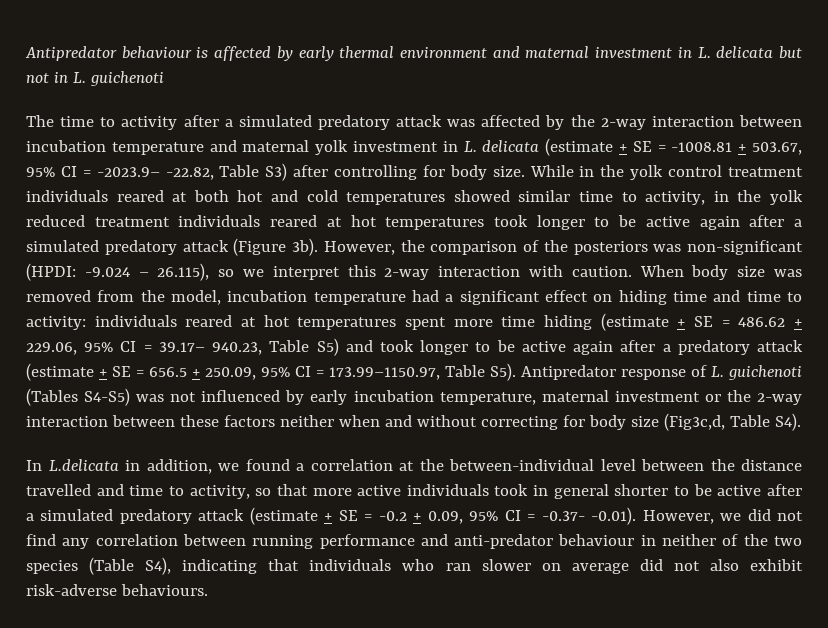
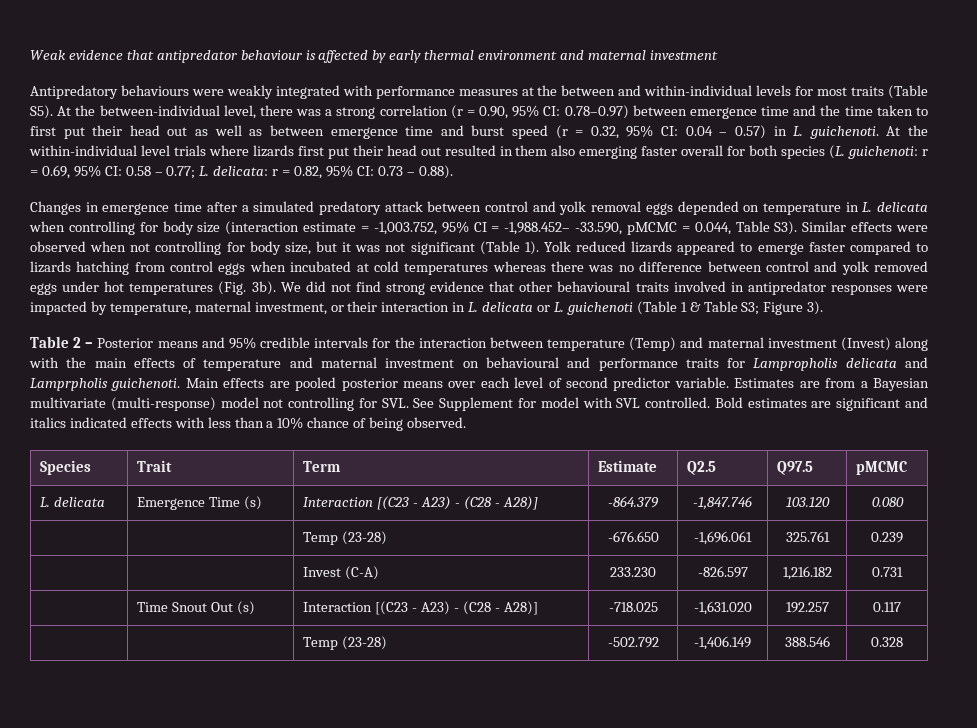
- Antipredator behaviour is affected by early thermal environment and maternal investment in L. delicata but not in L. guichenoti
- The time to activity after a simulated predatory attack was affected by the 2-way interaction between incubation temperature and maternal yolk investment in L. delicata (estimate + SE = -1008.81 + 503.67, 95% CI = -2023.9– -22.82, Table S3) after controlling for body size. While in the yolk control treatment individuals reared at both hot and cold temperatures showed similar time to activity, in the yolk reduced treatment individuals reared at hot temperatures took longer to be active again after a simulated predatory attack (Figure 3b). However, the comparison of the posteriors was non-significant (HPDI: -9.024 – 26.115), so we interpret this 2-way interaction with caution. When body size was removed from the model, incubation temperature had a significant effect on hiding time and time to activity: individuals reared at hot temperatures spent more time hiding (estimate + SE = 486.62 + 229.06, 95% CI = 39.17– 940.23, Table S5) and took longer to be active again after a predatory attack (estimate + SE = 656.5 + 250.09, 95% CI = 173.99–1150.97, Table S5). Antipredator response of L. guichenoti (Tables S4-S5) was not influenced by early incubation temperature, maternal investment or the 2-way interaction between these factors neither when and without correcting for body size (Fig3c,d, Table S4).
- In L.delicata in addition, we found a correlation at the between-individual level between the distance travelled and time to activity, so that more active individuals took in general shorter to be active after a simulated predatory attack (estimate + SE = -0.2 + 0.09, 95% CI = -0.37- -0.01). However, we did not find any correlation between running performance and anti-predator behaviour in neither of the two species (Table S4), indicating that individuals who ran slower on average did not also exhibit risk-adverse behaviours.
+ Weak evidence that antipredator behaviour is affected by early thermal environment and maternal investment
+ Antipredatory behaviours were weakly integrated with performance measures at the between and within-individual levels for most traits (Table S5). At the between-individual level, there was a strong correlation (r = 0.90, 95% CI: 0.78–0.97) between emergence time and the time taken to first put their head out as well as between emergence time and burst speed (r = 0.32, 95% CI: 0.04 – 0.57) in L. guichenoti. At the within-individual level trials where lizards first put their head out resulted in them also emerging faster overall for both species (L. guichenoti: r = 0.69, 95% CI: 0.58 – 0.77; L. delicata: r = 0.82, 95% CI: 0.73 – 0.88).
+ Changes in emergence time after a simulated predatory attack between control and yolk removal eggs depended on temperature in L. delicata when controlling for body size (interaction estimate = -1,003.752, 95% CI = -1,988.452– -33.590, pMCMC = 0.044, Table S3). Similar effects were observed when not controlling for body size, but it was not significant (Table 1). Yolk reduced lizards appeared to emerge faster compared to lizards hatching from control eggs when incubated at cold temperatures whereas there was no difference between control and yolk removed eggs under hot temperatures (Fig. 3b). We did not find strong evidence that other behavioural traits involved in antipredator responses were impacted by temperature, maternal investment, or their interaction in L. delicata or L. guichenoti (Table 1 & Table S3; Figure 3).
+ Table 2 – Posterior means and 95% credible intervals for the interaction between temperature (Temp) and maternal investment (Invest) along with the main effects of temperature and maternal investment on behavioural and performance traits for Lampropholis delicata and Lamprpholis guichenoti. Main effects are pooled posterior means over each level of second predictor variable. Estimates are from a Bayesian multivariate (multi-response) model not controlling for SVL. See Supplement for model with SVL controlled. Bold estimates are significant and italics indicated effects with less than a 10% chance of being observed.
+ Species | Trait | Term | Estimate | Q2.5 | Q97.5 | pMCMC
+ L. delicata | Emergence Time (s) | Interaction [(C23 - A23) - (C28 - A28)] | -864.379 | -1,847.746 | 103.120 | 0.080
+ | | Temp (23-28) | -676.650 | -1,696.061 | 325.761 | 0.239
+ | | Invest (C-A) | 233.230 | -826.597 | 1,216.182 | 0.731
+ | Time Snout Out (s) | Interaction [(C23 - A23) - (C28 - A28)] | -718.025 | -1,631.020 | 192.257 | 0.117
+ | | Temp (23-28) | -502.792 | -1,406.149 | 388.546 | 0.328

